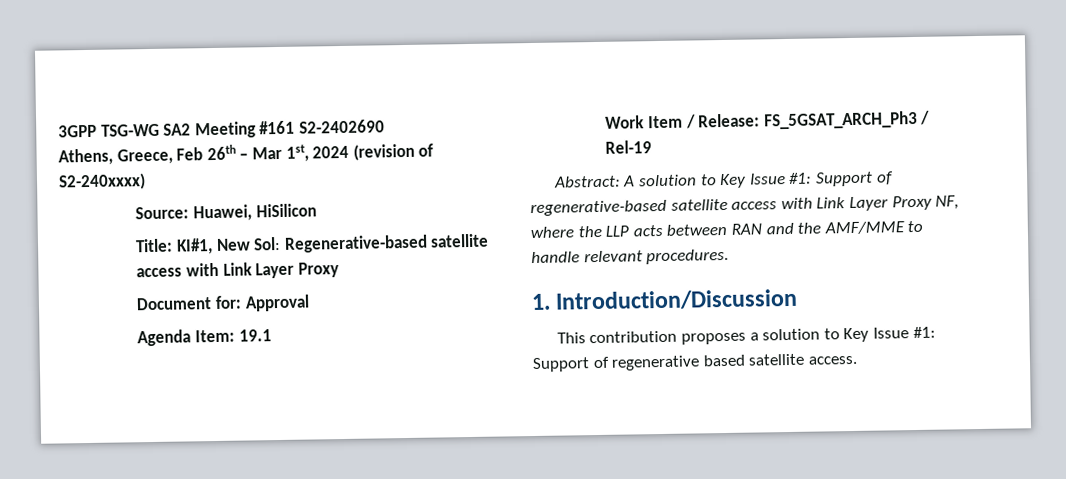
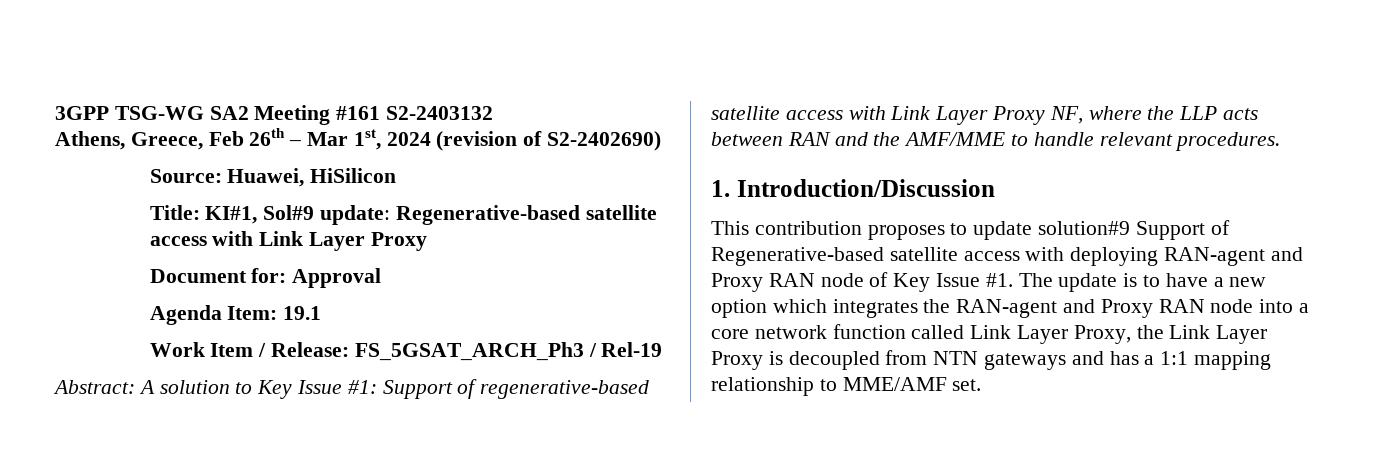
- 3GPP TSG-WG SA2 Meeting #161 S2-2402690
+ 3GPP TSG-WG SA2 Meeting #161 S2-2403132
- Athens, Greece, Feb 26th – Mar 1st, 2024 (revision of S2-240xxxx)
+ Athens, Greece, Feb 26th – Mar 1st, 2024 (revision of S2-2402690)
- Title: KI#1, New Sol: Regenerative-based satellite access with Link Layer Proxy
+ Title: KI#1, Sol#9 update: Regenerative-based satellite access with Link Layer Proxy
- This contribution proposes a solution to Key Issue #1: Support of regenerative based satellite access.
+ This contribution proposes to update solution#9 Support of Regenerative-based satellite access with deploying RAN-agent and Proxy RAN node of Key Issue #1. The update is to have a new option which integrates the RAN-agent and Proxy RAN node into a core network function called Link Layer Proxy, the Link Layer Proxy is decoupled from NTN gateways and has a 1:1 mapping relationship to MME/AMF set.

